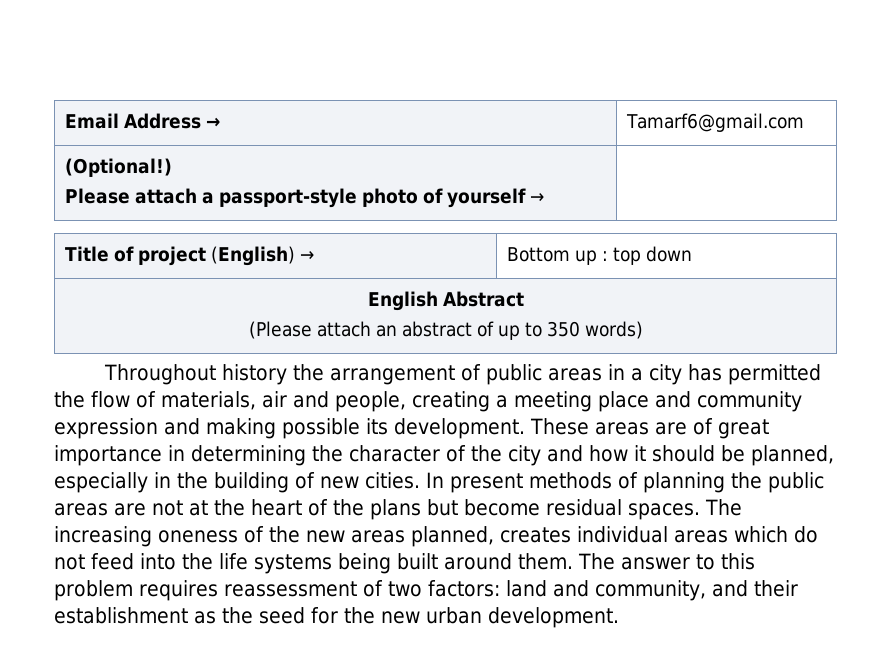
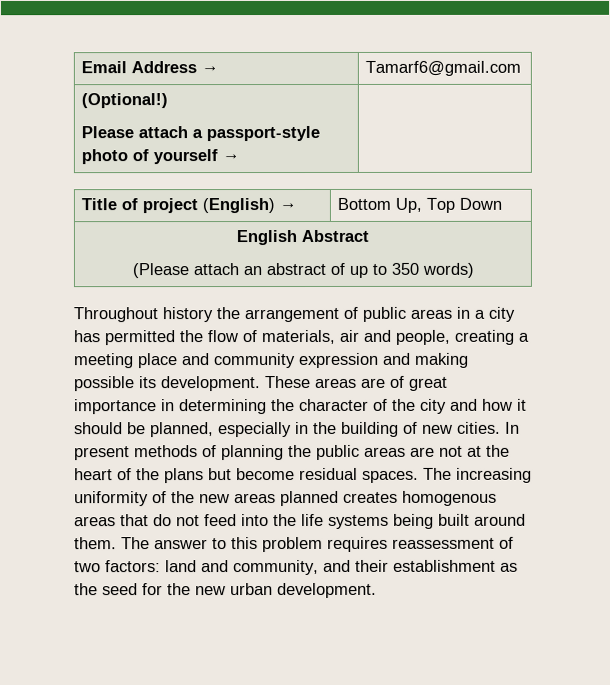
- Title of project (English) → | Bottom up : top down
+ Title of project (English) → | Bottom Up, Top Down
- The increasing oneness of the new areas planned, creates individual areas which do not feed into the life systems being built around them.
+ The increasing uniformity of the new areas planned creates homogenous areas that do not feed into the life systems being built around them.

